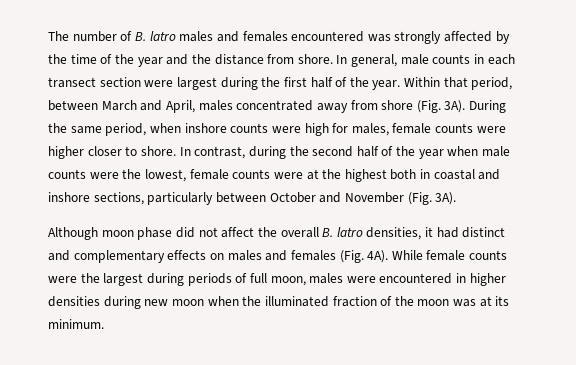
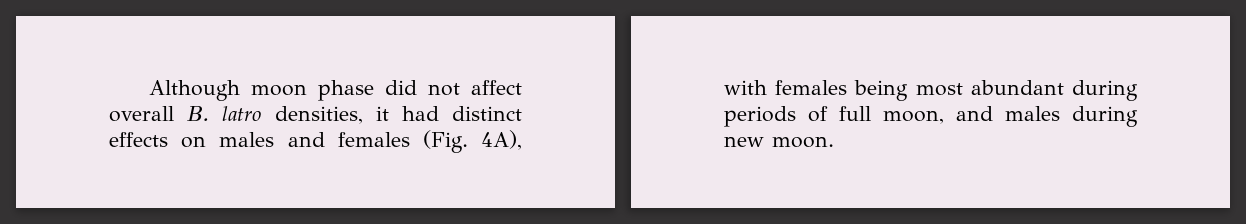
- The number of B. latro males and females encountered was strongly affected by the time of the year and the distance from shore. In general, male counts in each transect section were largest during the first half of the year. Within that period, between March and April, males concentrated away from shore (Fig. 3A). During the same period, when inshore counts were high for males, female counts were higher closer to shore. In contrast, during the second half of the year when male counts were the lowest, female counts were at the highest both in coastal and inshore sections, particularly between October and November (Fig. 3A).
- Although moon phase did not affect the overall B. latro densities, it had distinct and complementary effects on males and females (Fig. 4A). While female counts were the largest during periods of full moon, males were encountered in higher densities during new moon when the illuminated fraction of the moon was at its minimum.
+ Although moon phase did not affect overall B. latro densities, it had distinct effects on males and females (Fig. 4A), with females being most abundant during periods of full moon, and males during new moon.

